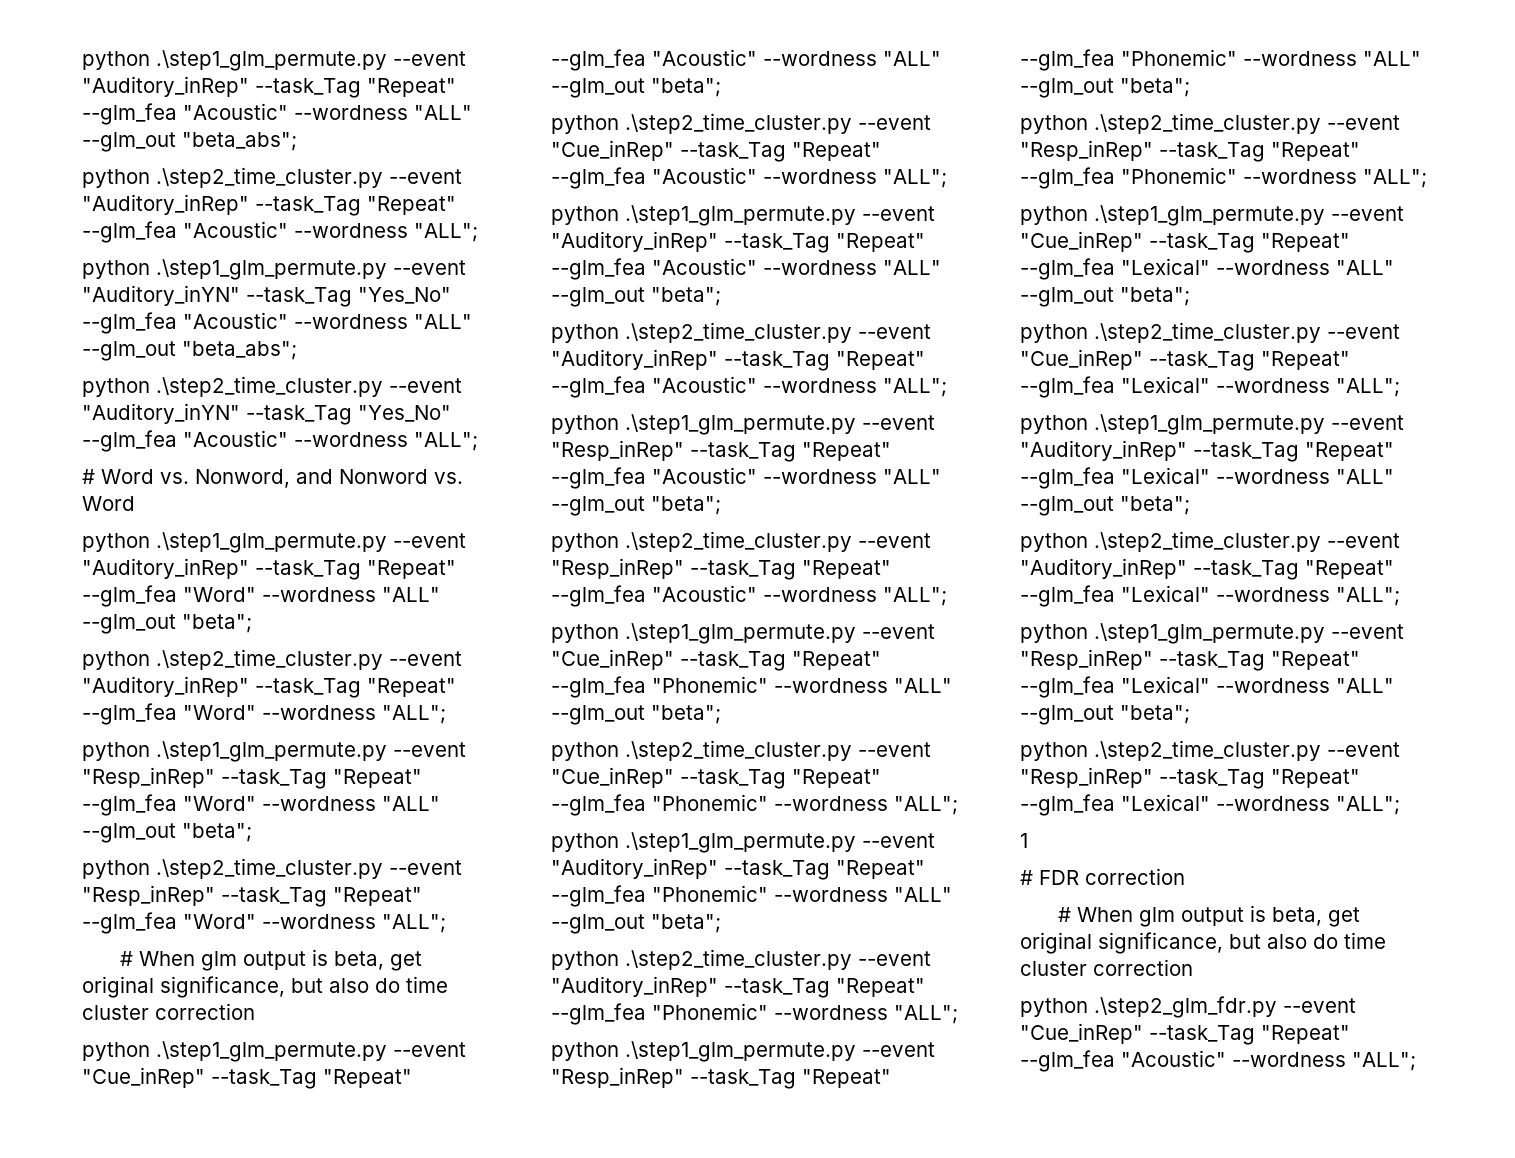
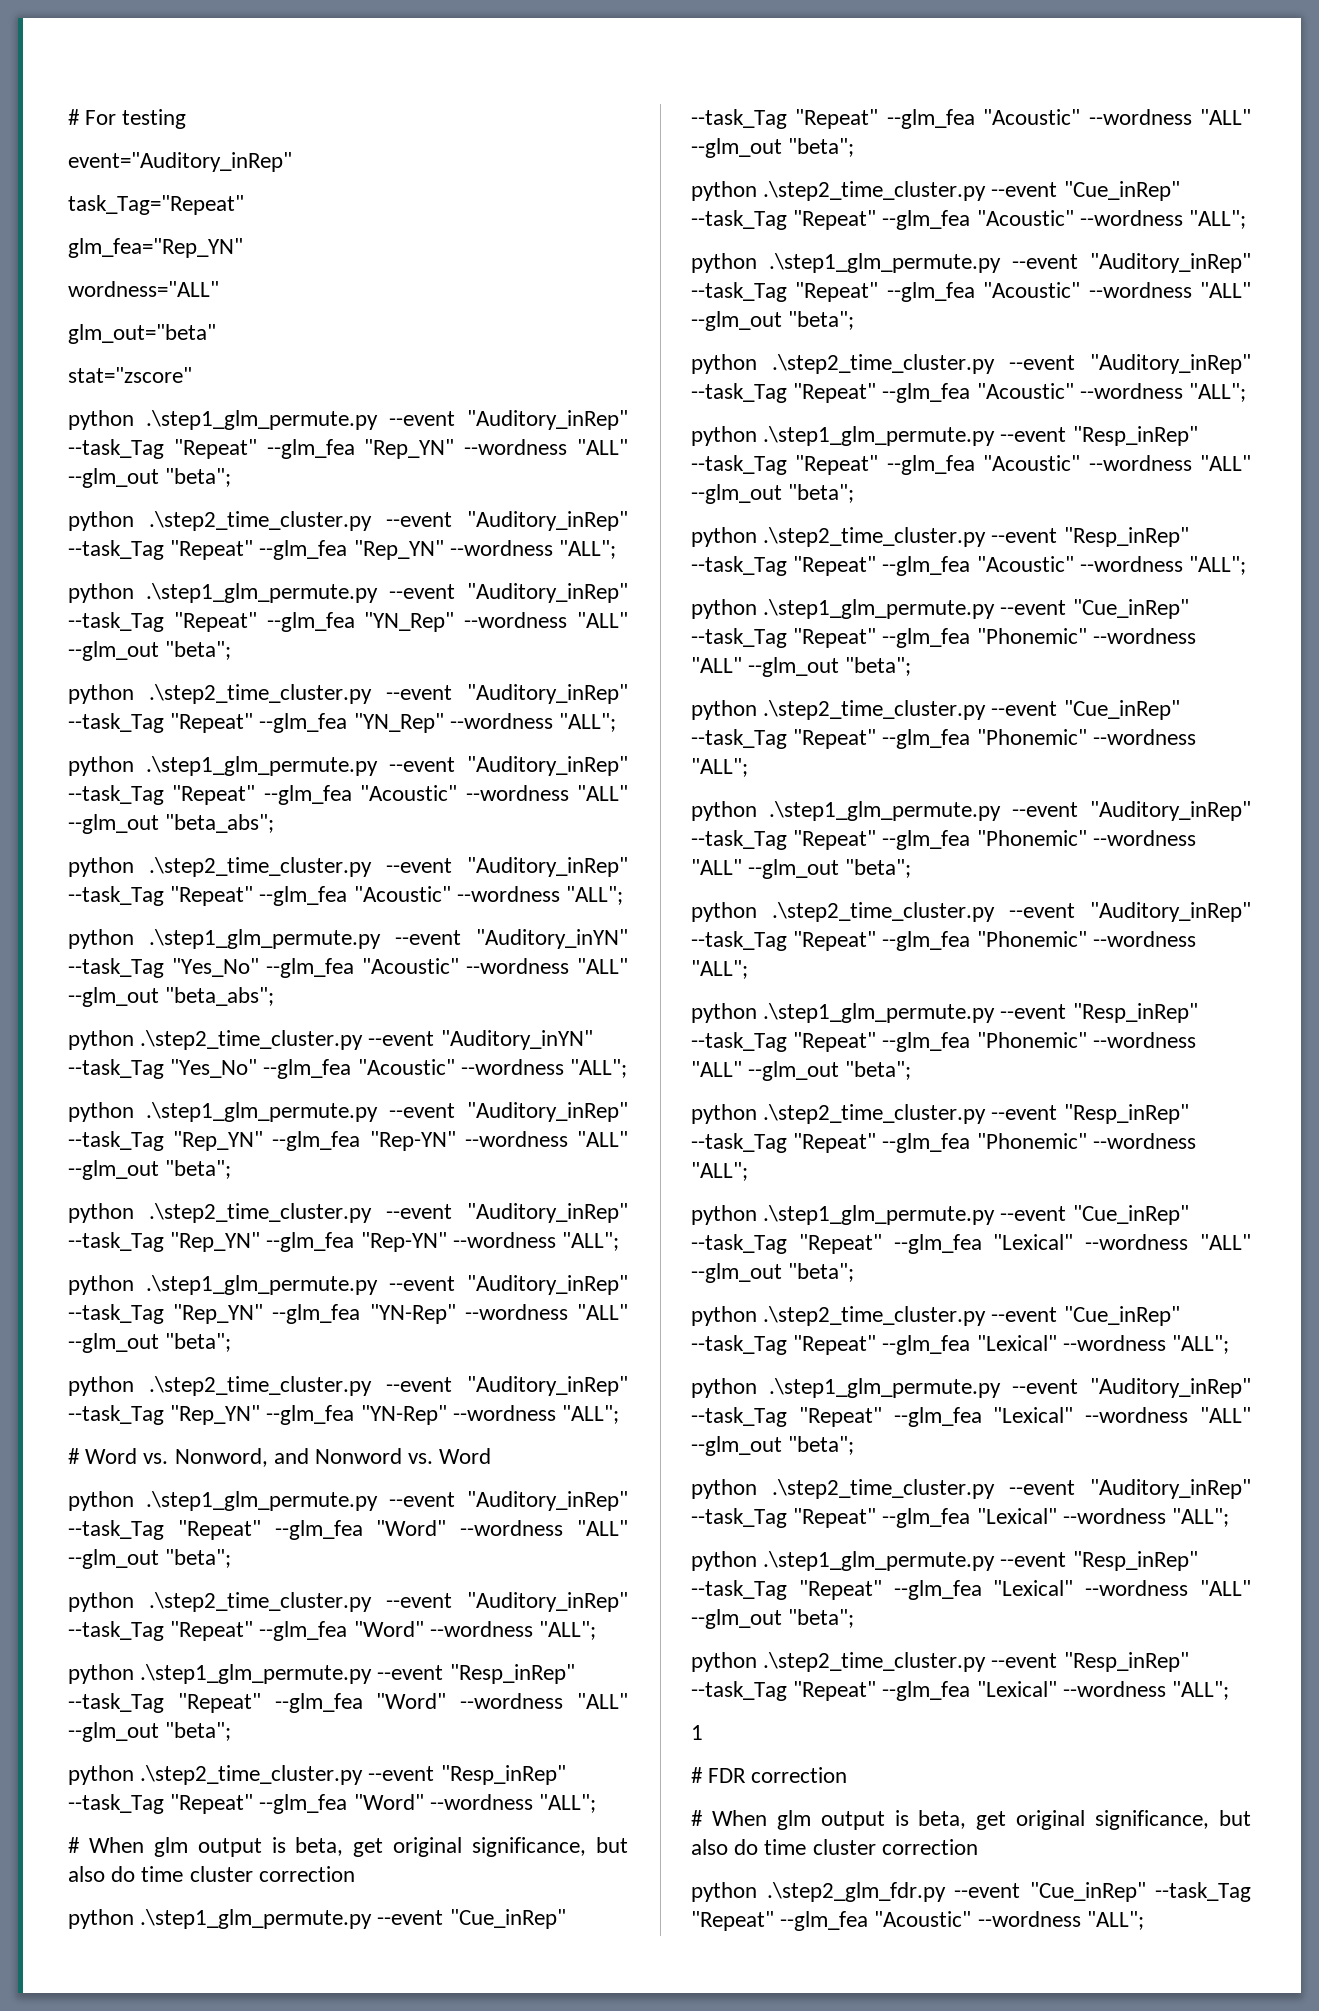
+ # For testing
+ event="Auditory_inRep"
+ task_Tag="Repeat"
+ glm_fea="Rep_YN"
+ wordness="ALL"
+ glm_out="beta"
+ stat="zscore"
+ python .\step1_glm_permute.py --event "Auditory_inRep" --task_Tag "Repeat" --glm_fea "Rep_YN" --wordness "ALL" --glm_out "beta";
+ python .\step2_time_cluster.py --event "Auditory_inRep" --task_Tag "Repeat" --glm_fea "Rep_YN" --wordness "ALL";
+ python .\step1_glm_permute.py --event "Auditory_inRep" --task_Tag "Repeat" --glm_fea "YN_Rep" --wordness "ALL" --glm_out "beta";
+ python .\step2_time_cluster.py --event "Auditory_inRep" --task_Tag "Repeat" --glm_fea "YN_Rep" --wordness "ALL";
+ python .\step1_glm_permute.py --event "Auditory_inRep" --task_Tag "Rep_YN" --glm_fea "Rep-YN" --wordness "ALL" --glm_out "beta";
+ python .\step2_time_cluster.py --event "Auditory_inRep" --task_Tag "Rep_YN" --glm_fea "Rep-YN" --wordness "ALL";
+ python .\step1_glm_permute.py --event "Auditory_inRep" --task_Tag "Rep_YN" --glm_fea "YN-Rep" --wordness "ALL" --glm_out "beta";
+ python .\step2_time_cluster.py --event "Auditory_inRep" --task_Tag "Rep_YN" --glm_fea "YN-Rep" --wordness "ALL";

